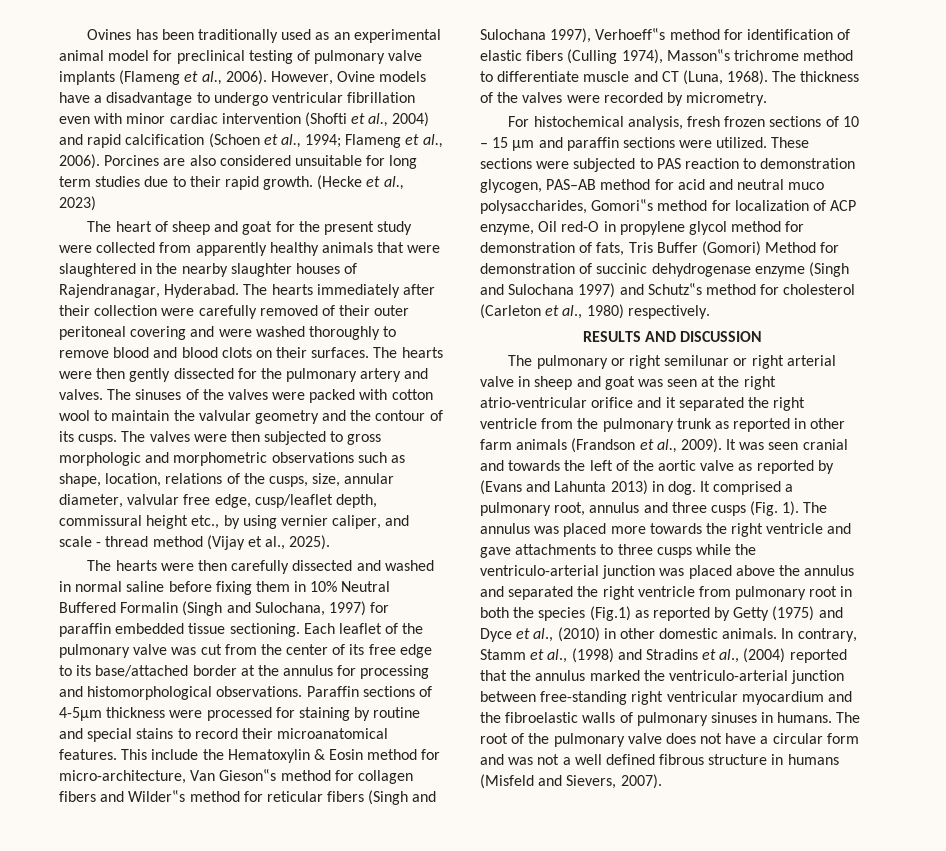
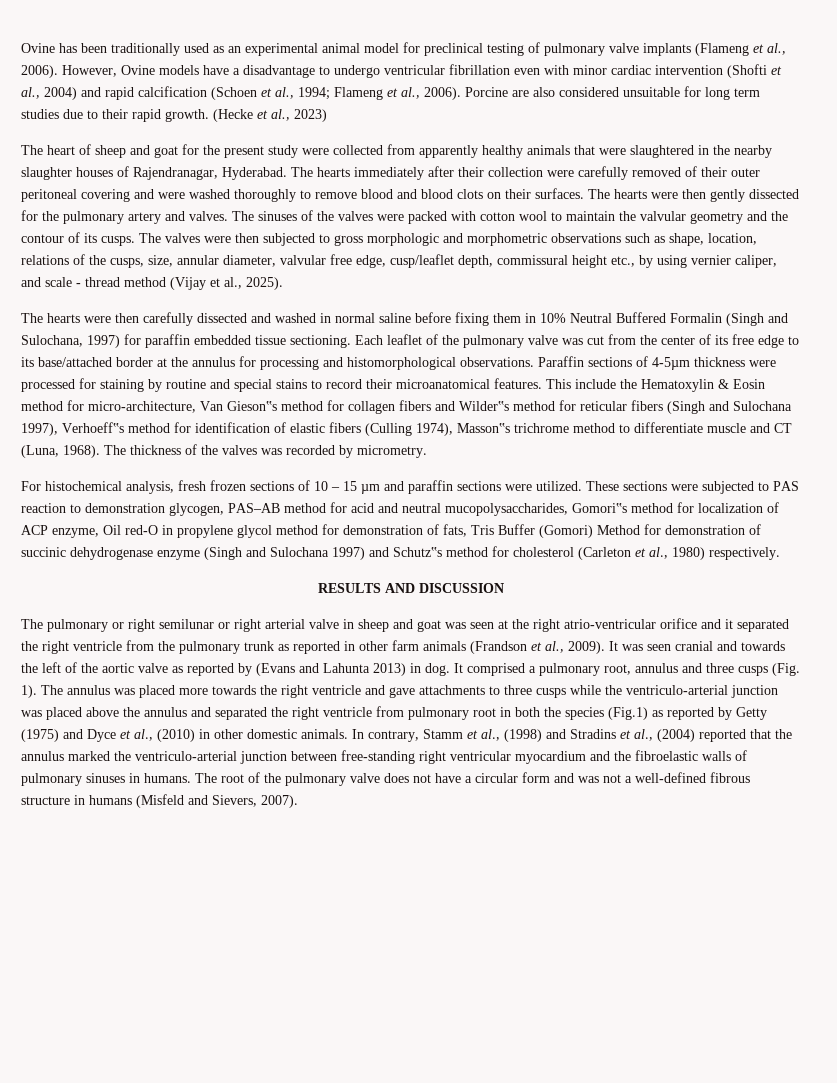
- Ovines has been traditionally used as an experimental animal model for preclinical testing of pulmonary valve implants (Flameng et al., 2006).
+ Ovine has been traditionally used as an experimental animal model for preclinical testing of pulmonary valve implants (Flameng et al., 2006).
- Porcines are also considered unsuitable for long term studies due to their rapid growth.
+ Porcine are also considered unsuitable for long term studies due to their rapid growth.
- The thickness of the valves were recorded by micrometry.
+ The thickness of the valves was recorded by micrometry.
- These sections were subjected to PAS reaction to demonstration glycogen, PAS–AB method for acid and neutral muco polysaccharides, Gomori‟s method for localization of ACP enzyme, Oil red-O in propylene glycol method for demonstration of fats, Tris Buffer (Gomori) Method for demonstration of succinic dehydrogenase enzyme (Singh and Sulochana 1997) and Schutz‟s method for cholesterol (Carleton et al., 1980) respectively.
+ These sections were subjected to PAS reaction to demonstration glycogen, PAS–AB method for acid and neutral mucopolysaccharides, Gomori‟s method for localization of ACP enzyme, Oil red-O in propylene glycol method for demonstration of fats, Tris Buffer (Gomori) Method for demonstration of succinic dehydrogenase enzyme (Singh and Sulochana 1997) and Schutz‟s method for cholesterol (Carleton et al., 1980) respectively.
- The root of the pulmonary valve does not have a circular form and was not a well defined fibrous structure in humans (Misfeld and Sievers, 2007).
+ The root of the pulmonary valve does not have a circular form and was not a well-defined fibrous structure in humans (Misfeld and Sievers, 2007).

